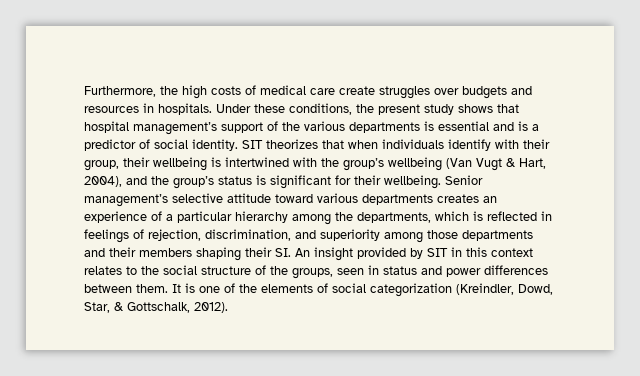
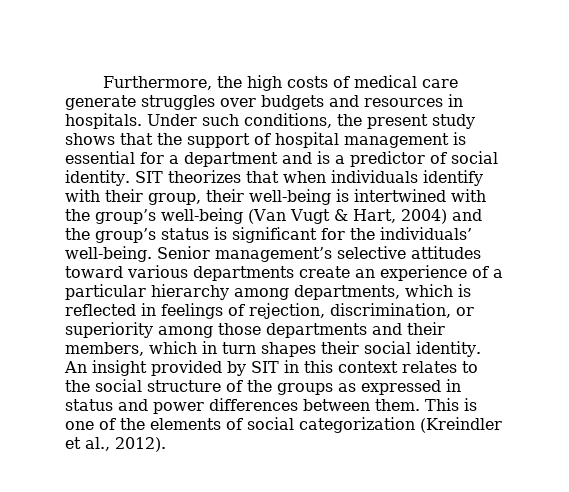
- Furthermore, the high costs of medical care create struggles over budgets and resources in hospitals.
+ Furthermore, the high costs of medical care generate struggles over budgets and resources in hospitals.
- Under these conditions, the present study shows that hospital management’s support of the various departments is essential and is a predictor of social identity.
+ Under such conditions, the present study shows that the support of hospital management is essential for a department and is a predictor of social identity.
- SIT theorizes that when individuals identify with their group, their wellbeing is intertwined with the group’s wellbeing (Van Vugt & Hart, 2004), and the group’s status is significant for their wellbeing.
+ SIT theorizes that when individuals identify with their group, their well-being is intertwined with the group’s well-being (Van Vugt & Hart, 2004) and the group’s status is significant for the individuals’ well-being.
- Senior management’s selective attitude toward various departments creates an experience of a particular hierarchy among the departments, which is reflected in feelings of rejection, discrimination, and superiority among those departments and their members shaping their SI. An insight provided by SIT in this context relates to the social structure of the groups, seen in status and power differences between them.
+ Senior management’s selective attitudes toward various departments create an experience of a particular hierarchy among departments, which is reflected in feelings of rejection, discrimination, or superiority among those departments and their members, which in turn shapes their social identity. An insight provided by SIT in this context relates to the social structure of the groups as expressed in status and power differences between them.
- It is one of the elements of social categorization (Kreindler, Dowd, Star, & Gottschalk, 2012).
+ This is one of the elements of social categorization (Kreindler et al., 2012).

